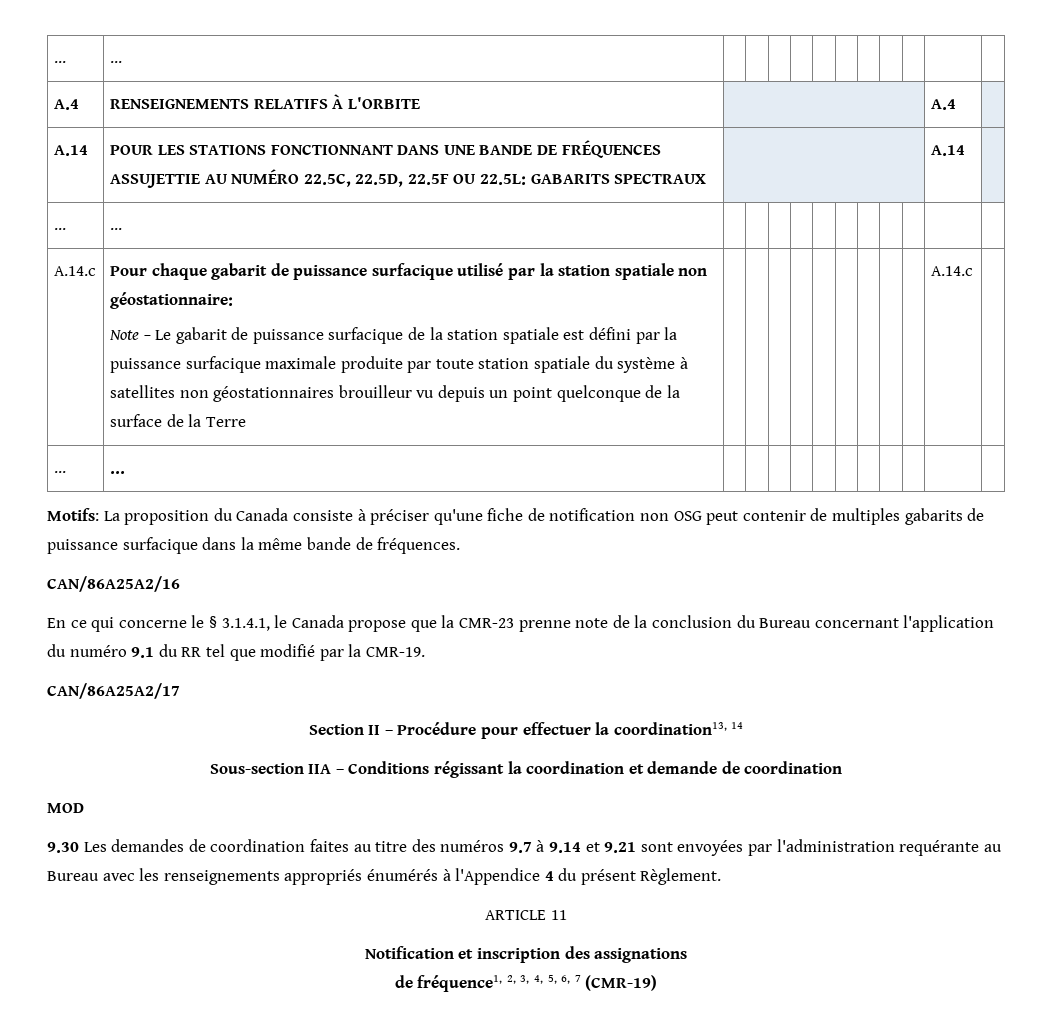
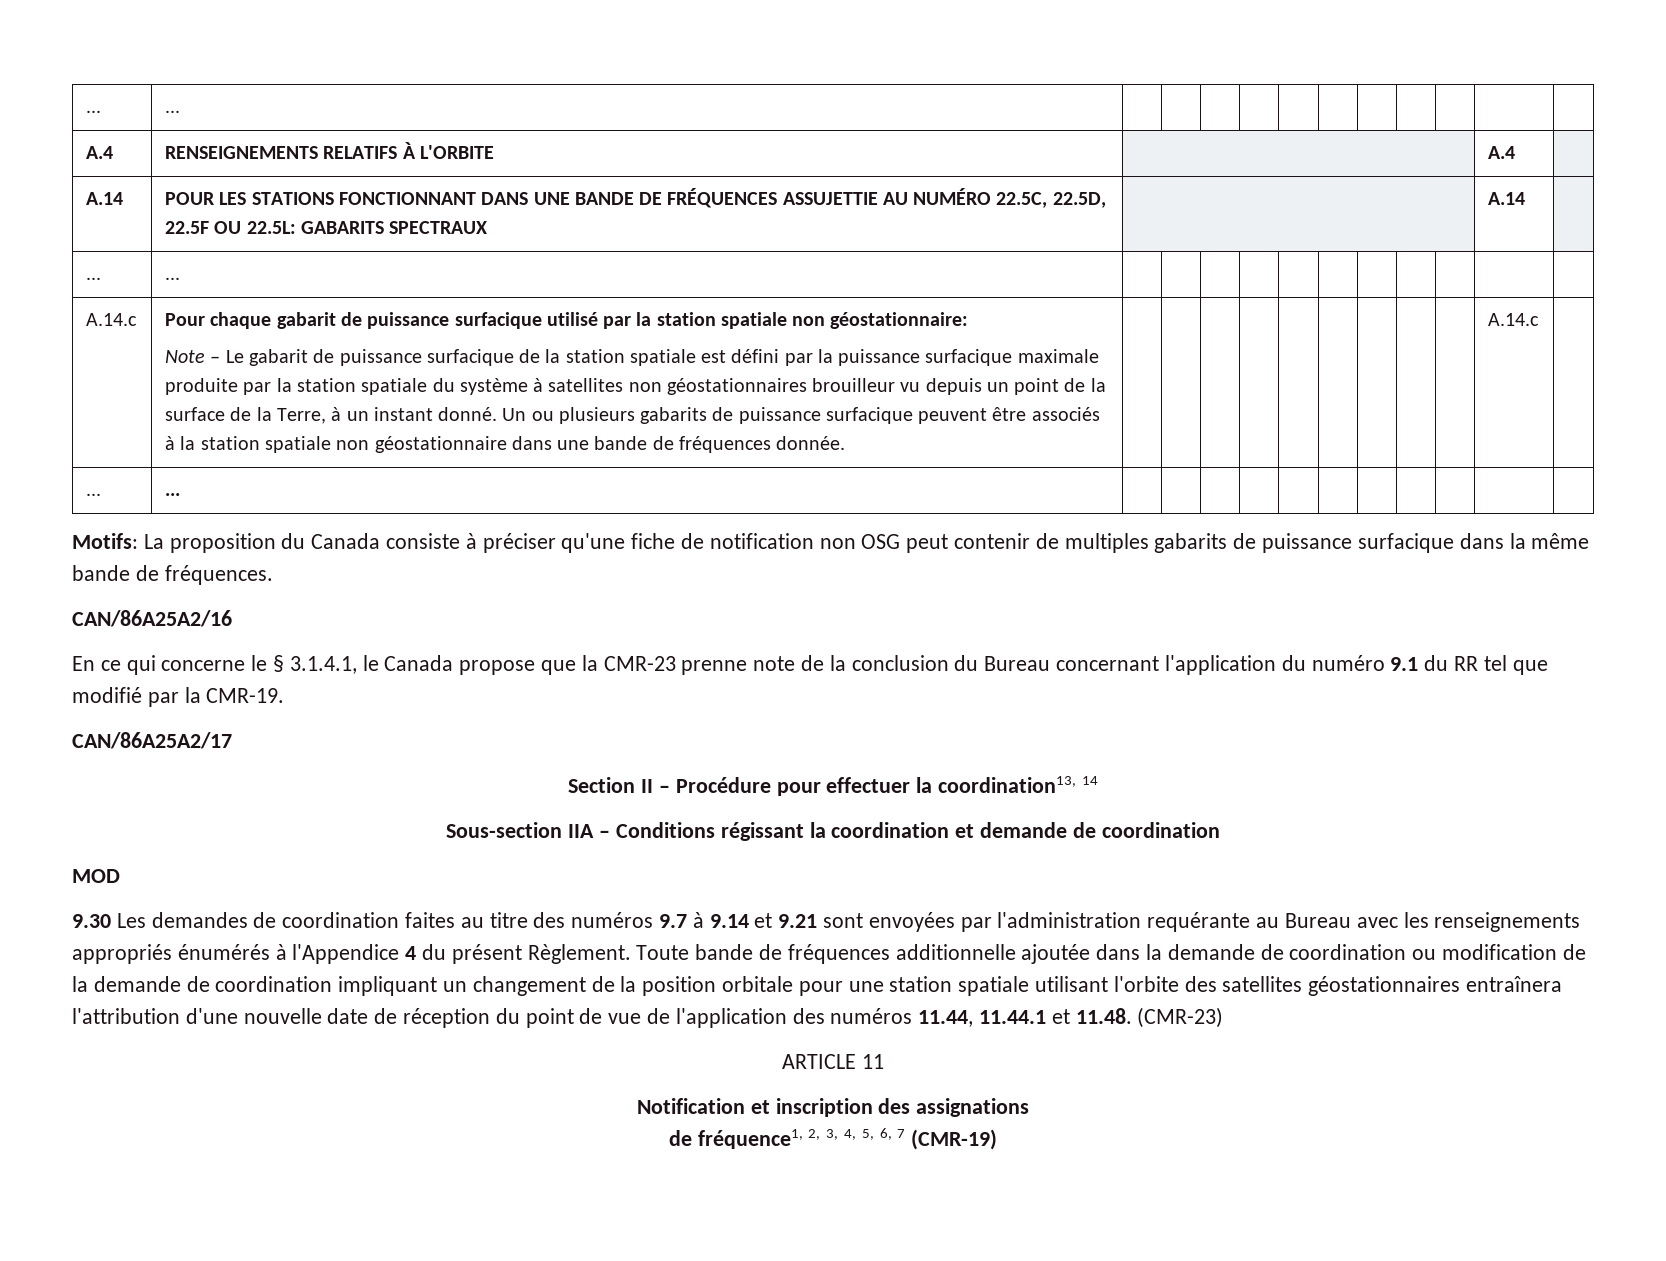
- Note – Le gabarit de puissance surfacique de la station spatiale est défini par la puissance surfacique maximale produite par toute station spatiale du système à satellites non géostationnaires brouilleur vu depuis un point quelconque de la surface de la Terre
+ Note – Le gabarit de puissance surfacique de la station spatiale est défini par la puissance surfacique maximale produite par la station spatiale du système à satellites non géostationnaires brouilleur vu depuis un point de la surface de la Terre, à un instant donné. Un ou plusieurs gabarits de puissance surfacique peuvent être associés à la station spatiale non géostationnaire dans une bande de fréquences donnée.
+ Toute bande de fréquences additionnelle ajoutée dans la demande de coordination ou modification de la demande de coordination impliquant un changement de la position orbitale pour une station spatiale utilisant l'orbite des satellites géostationnaires entraînera l'attribution d'une nouvelle date de réception du point de vue de l'application des numéros 11.44, 11.44.1 et 11.48. (CMR-23)

